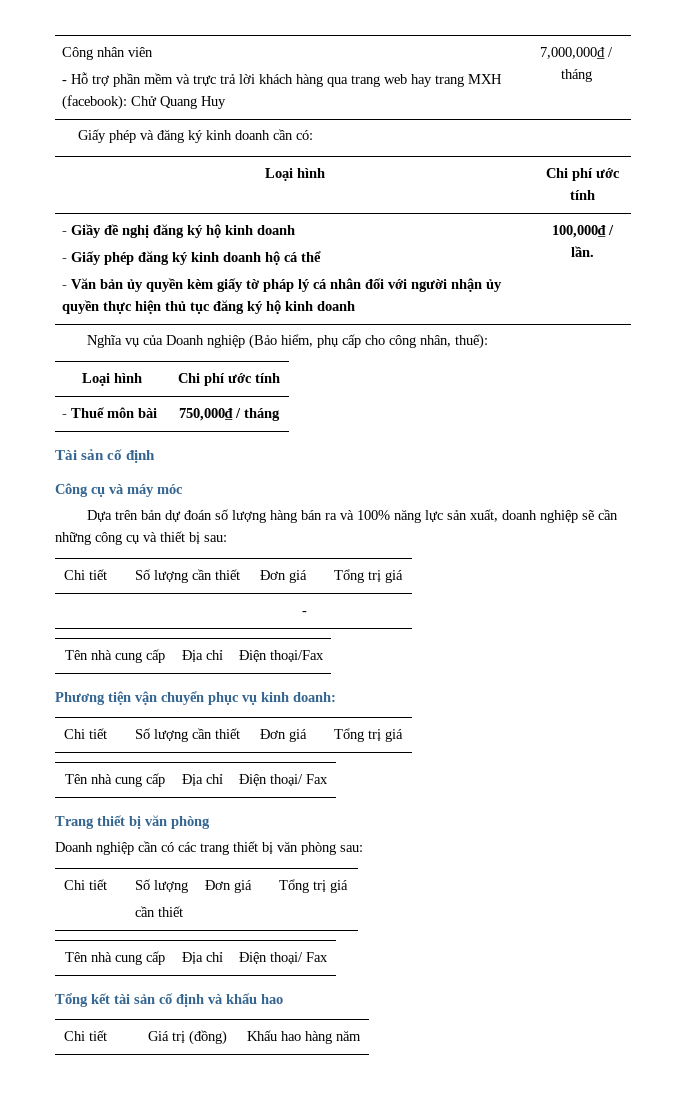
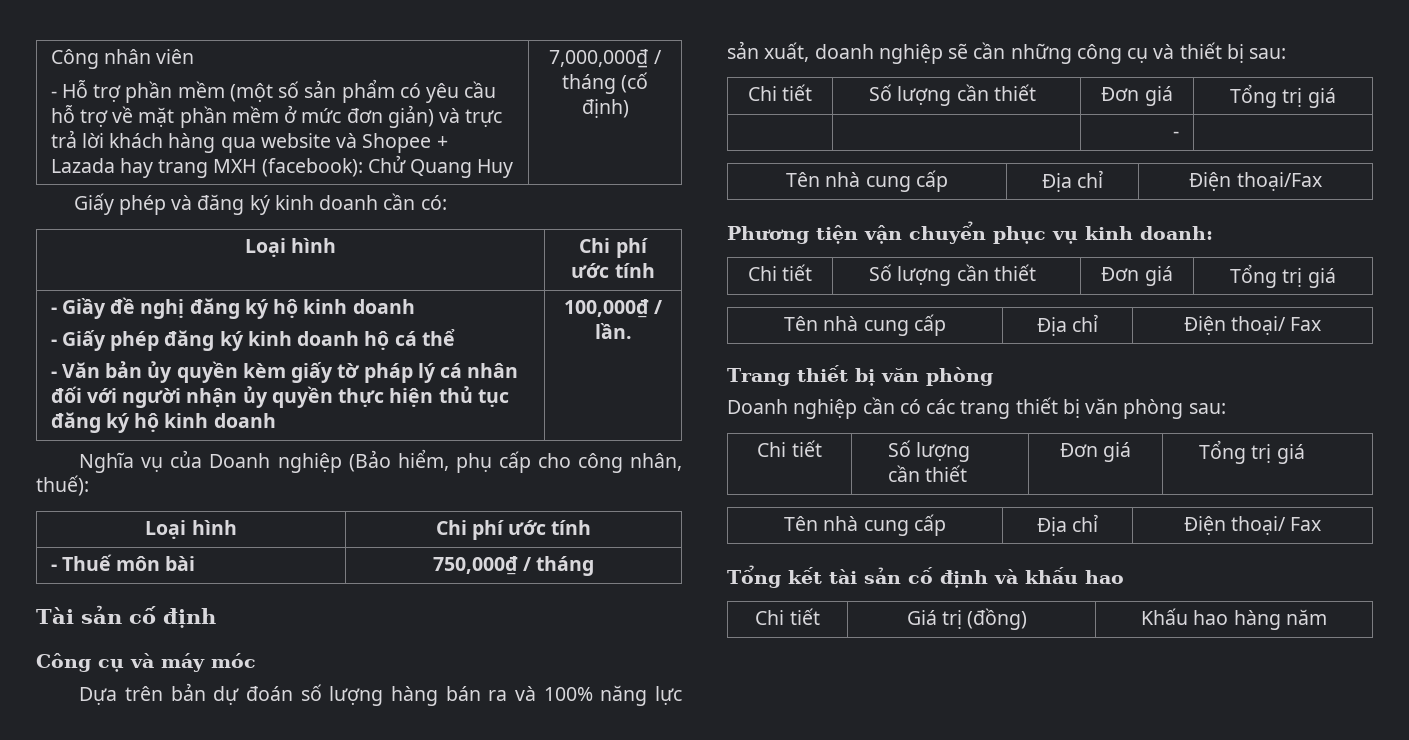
- - Hỗ trợ phần mềm và trực trả lời khách hàng qua trang web hay trang MXH (facebook): Chử Quang Huy
+ - Hỗ trợ phần mềm (một số sản phẩm có yêu cầu hỗ trợ về mặt phần mềm ở mức đơn giản) và trực trả lời khách hàng qua website và Shopee + Lazada hay trang MXH (facebook): Chử Quang Huy
- 7,000,000₫ / tháng
+ 7,000,000₫ / tháng (cố định)

